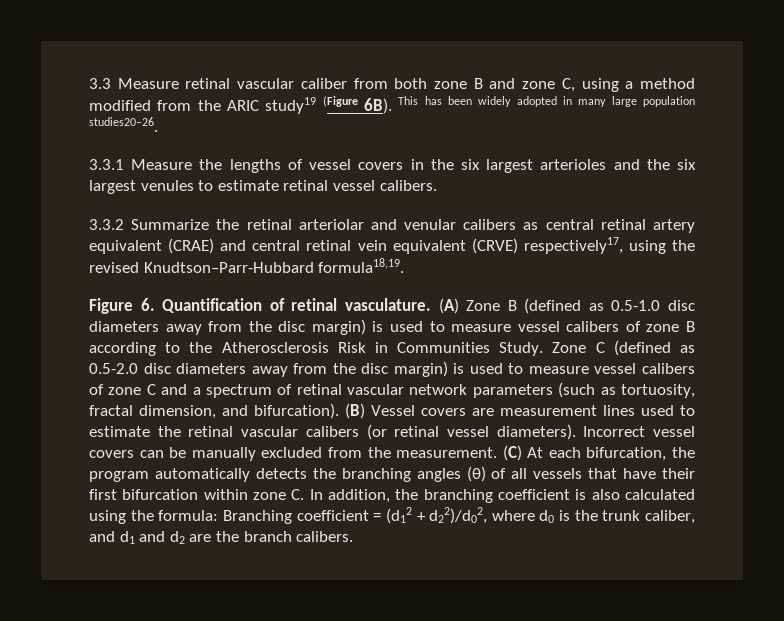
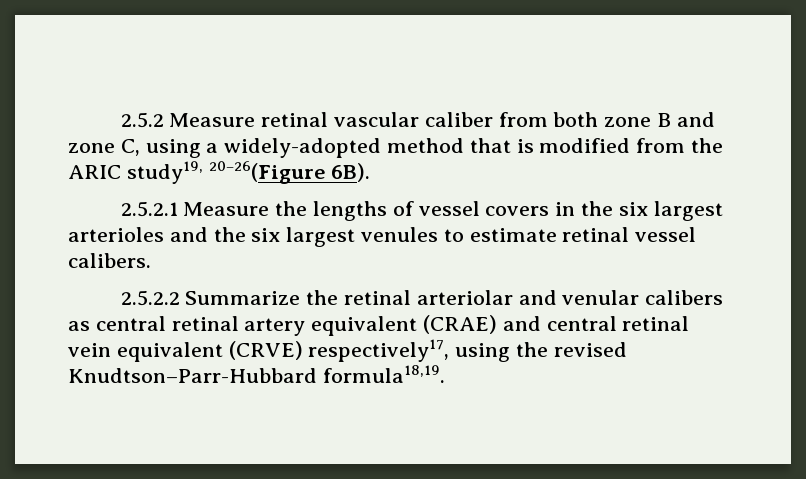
- 3.3 Measure retinal vascular caliber from both zone B and zone C, using a method modified from the ARIC study19 (Figure 6B). This has been widely adopted in many large population studies20–26.
- 3.3.1 Measure the lengths of vessel covers in the six largest arterioles and the six largest venules to estimate retinal vessel calibers.
+ 2.5.2 Measure retinal vascular caliber from both zone B and zone C, using a widely-adopted method that is modified from the ARIC study19, 20–26(Figure 6B).
+ 2.5.2.1 Measure the lengths of vessel covers in the six largest arterioles and the six largest venules to estimate retinal vessel calibers.
- 3.3.2 Summarize the retinal arteriolar and venular calibers as central retinal artery equivalent (CRAE) and central retinal vein equivalent (CRVE) respectively17, using the revised Knudtson–Parr-Hubbard formula18,19.
+ 2.5.2.2 Summarize the retinal arteriolar and venular calibers as central retinal artery equivalent (CRAE) and central retinal vein equivalent (CRVE) respectively17, using the revised Knudtson–Parr-Hubbard formula18,19.
- Figure 6. Quantification of retinal vasculature. (A) Zone B (defined as 0.5-1.0 disc diameters away from the disc margin) is used to measure vessel calibers of zone B according to the Atherosclerosis Risk in Communities Study. Zone C (defined as 0.5-2.0 disc diameters away from the disc margin) is used to measure vessel calibers of zone C and a spectrum of retinal vascular network parameters (such as tortuosity, fractal dimension, and bifurcation). (B) Vessel covers are measurement lines used to estimate the retinal vascular calibers (or retinal vessel diameters). Incorrect vessel covers can be manually excluded from the measurement. (C) At each bifurcation, the program automatically detects the branching angles (θ) of all vessels that have their first bifurcation within zone C. In addition, the branching coefficient is also calculated using the formula: Branching coefficient = (d12 + d22)/d02, where d0 is the trunk caliber, and d1 and d2 are the branch calibers.

